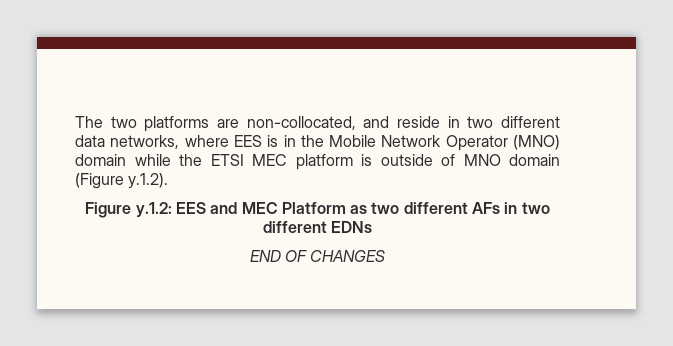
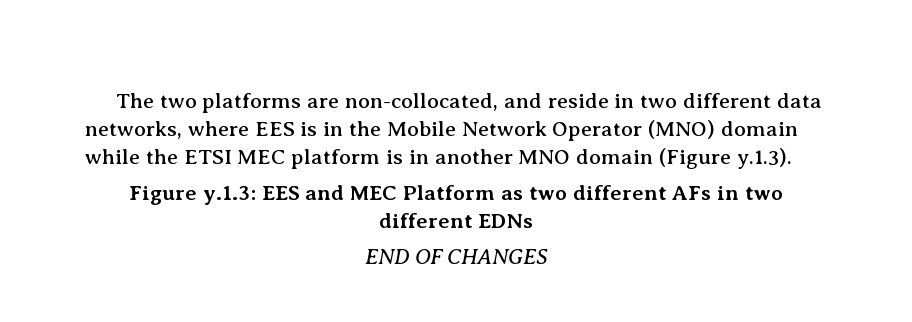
- The two platforms are non-collocated, and reside in two different data networks, where EES is in the Mobile Network Operator (MNO) domain while the ETSI MEC platform is outside of MNO domain (Figure y.1.2).
+ The two platforms are non-collocated, and reside in two different data networks, where EES is in the Mobile Network Operator (MNO) domain while the ETSI MEC platform is in another MNO domain (Figure y.1.3).
- Figure y.1.2: EES and MEC Platform as two different AFs in two different EDNs
+ Figure y.1.3: EES and MEC Platform as two different AFs in two different EDNs

